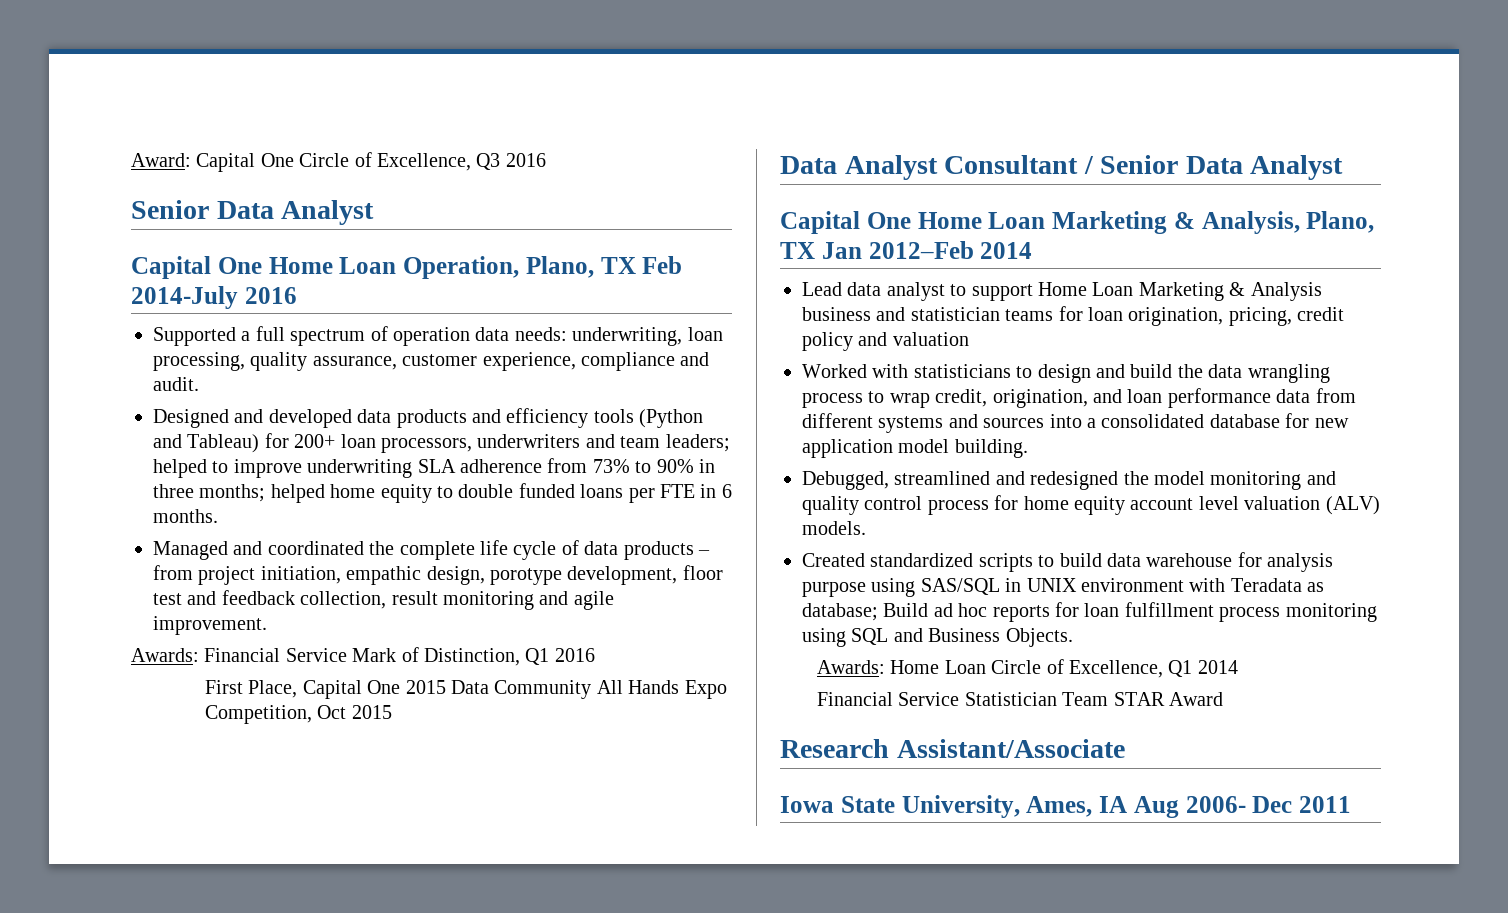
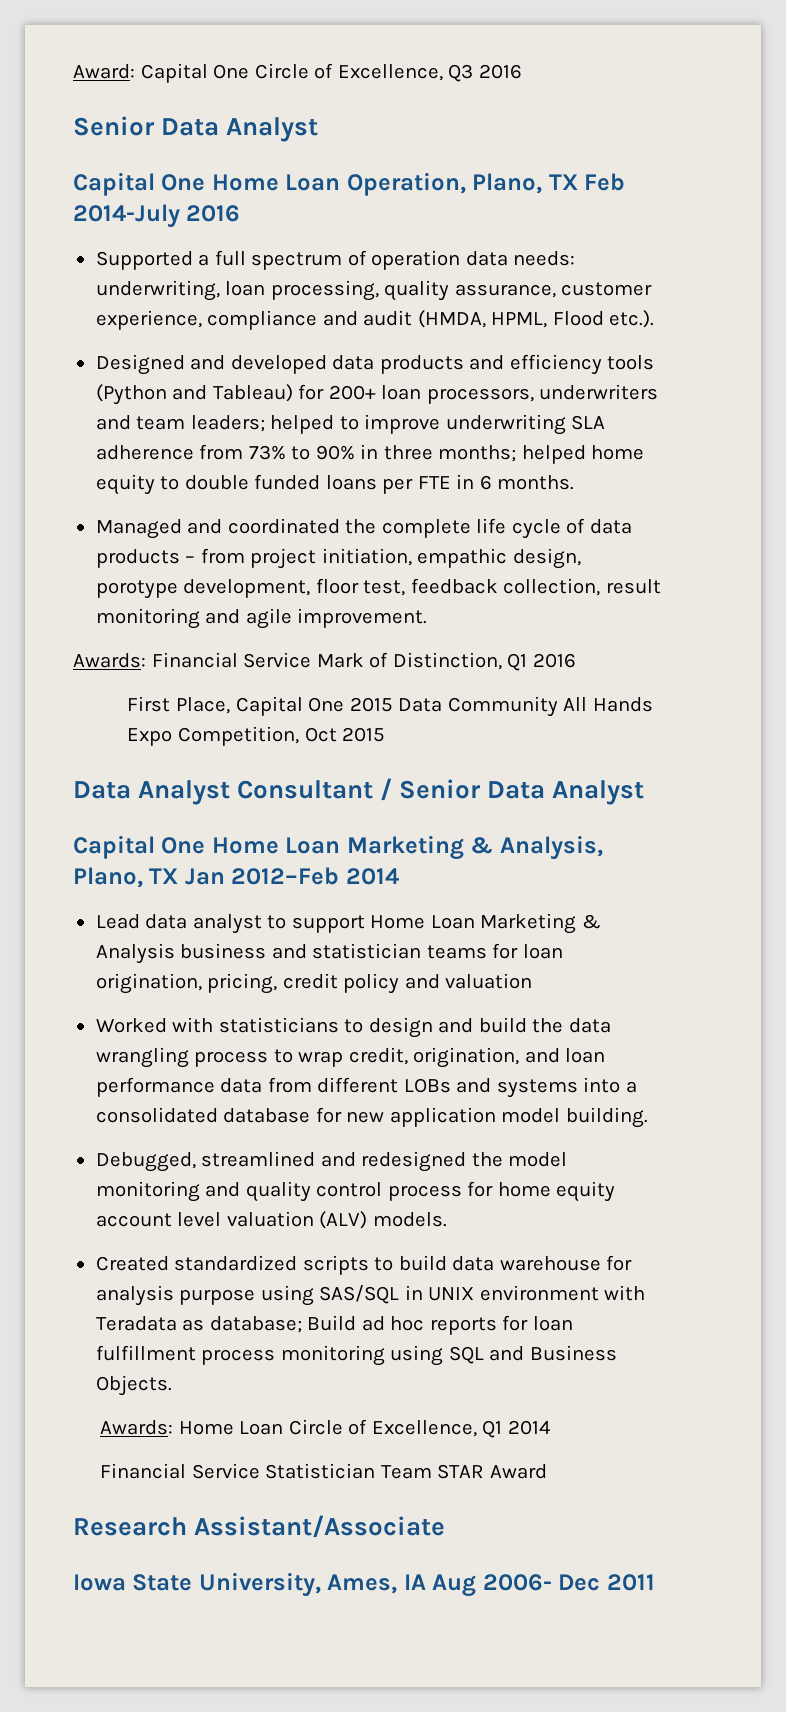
- Supported a full spectrum of operation data needs: underwriting, loan processing, quality assurance, customer experience, compliance and audit.
+ Supported a full spectrum of operation data needs: underwriting, loan processing, quality assurance, customer experience, compliance and audit (HMDA, HPML, Flood etc.).
- Managed and coordinated the complete life cycle of data products – from project initiation, empathic design, porotype development, floor test and feedback collection, result monitoring and agile improvement.
+ Managed and coordinated the complete life cycle of data products – from project initiation, empathic design, porotype development, floor test, feedback collection, result monitoring and agile improvement.
- Worked with statisticians to design and build the data wrangling process to wrap credit, origination, and loan performance data from different systems and sources into a consolidated database for new application model building.
+ Worked with statisticians to design and build the data wrangling process to wrap credit, origination, and loan performance data from different LOBs and systems into a consolidated database for new application model building.

